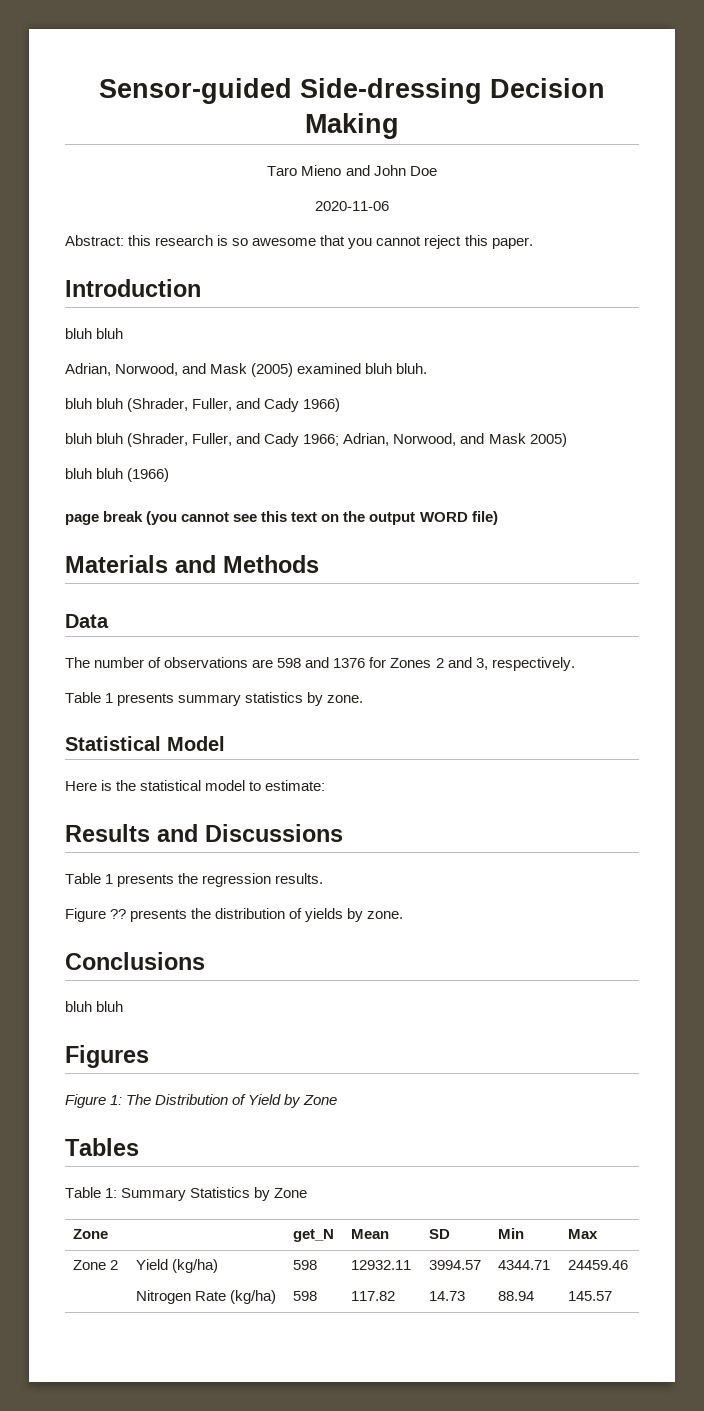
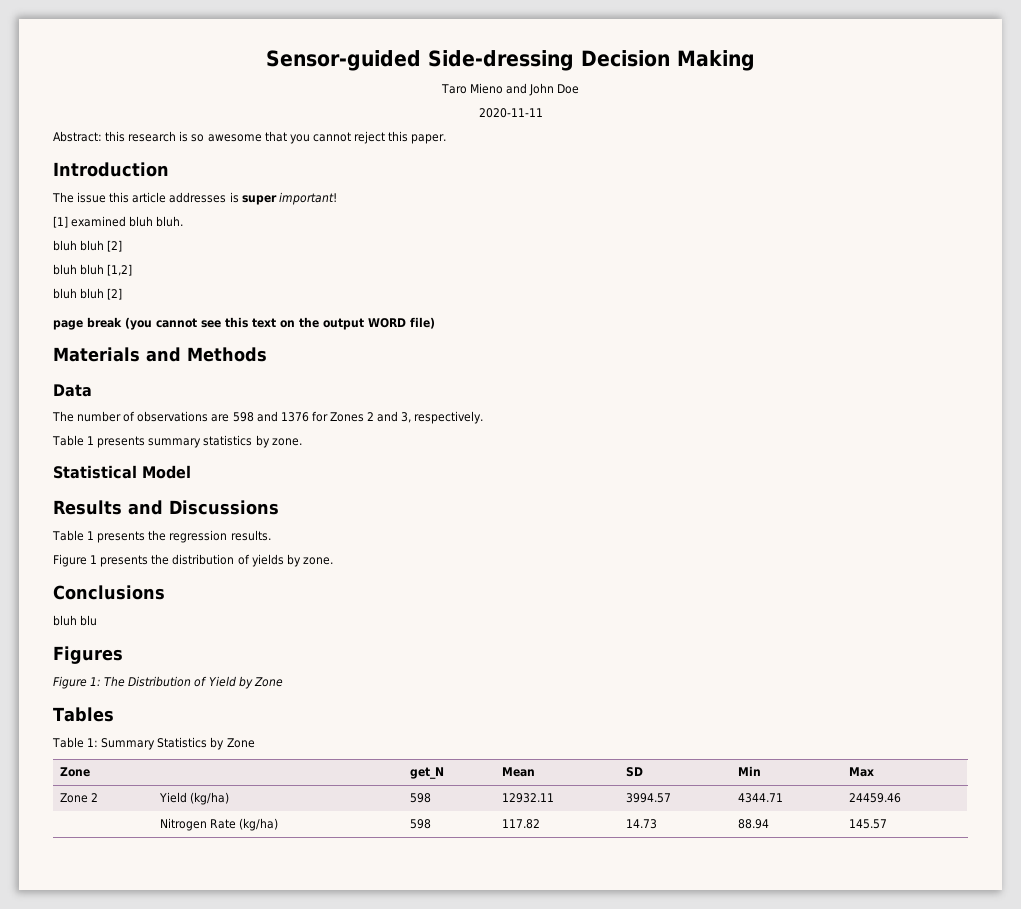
- 2020-11-06
+ 2020-11-11
  Introduction
- bluh bluh
- Adrian, Norwood, and Mask (2005) examined bluh bluh.
- bluh bluh (Shrader, Fuller, and Cady 1966)
- bluh bluh (Shrader, Fuller, and Cady 1966; Adrian, Norwood, and Mask 2005)
- bluh bluh (1966)
+ The issue this article addresses is super important!
+ [1] examined bluh bluh.
+ bluh bluh [2]
+ bluh bluh [1,2]
+ bluh bluh [2]
- Here is the statistical model to estimate:
- Figure ?? presents the distribution of yields by zone.
+ Figure 1 presents the distribution of yields by zone.
  Conclusions
- bluh bluh
+ bluh blu

